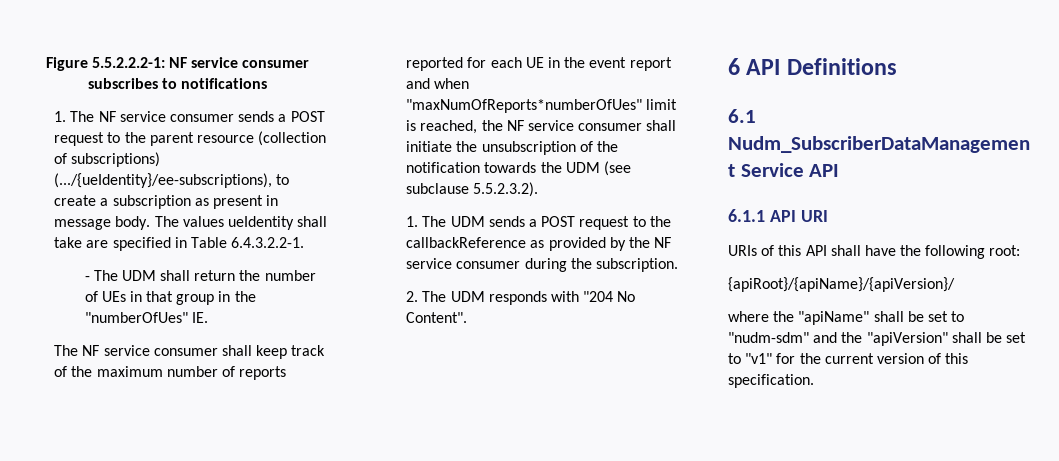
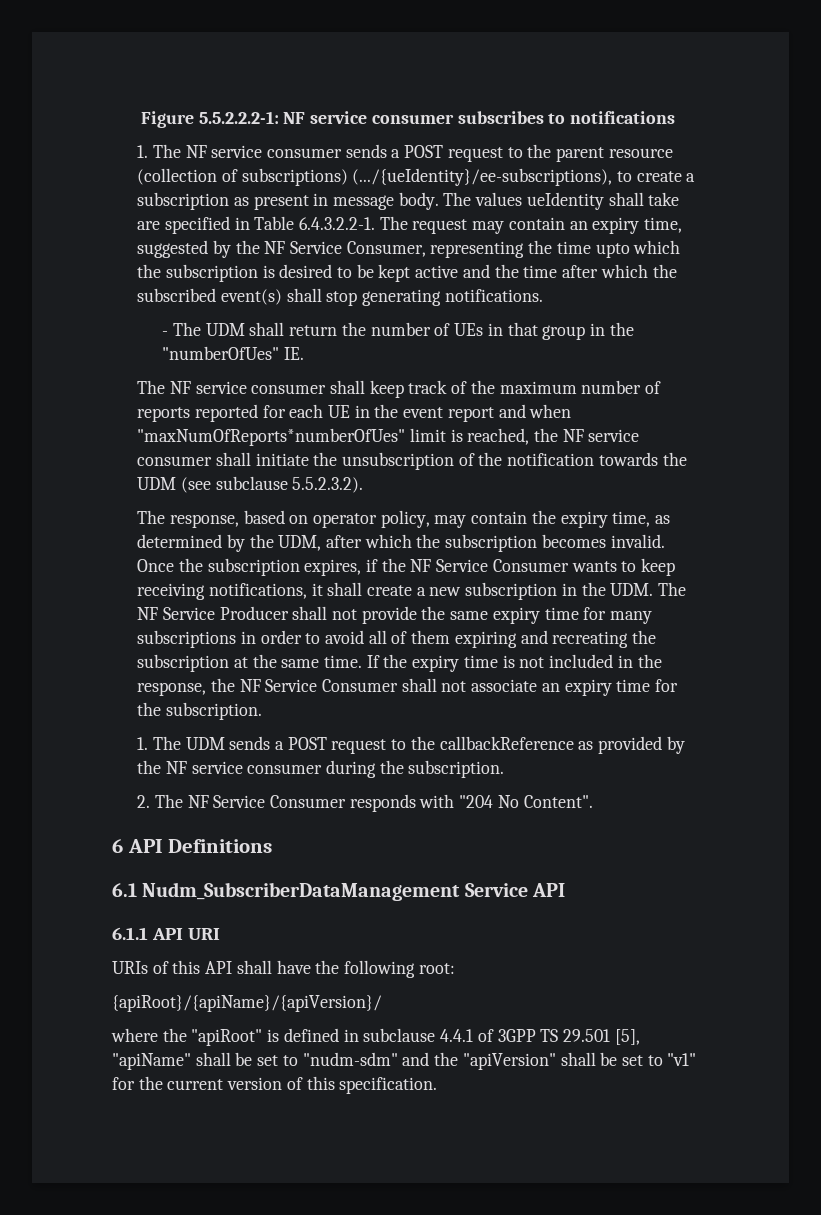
- The values ueIdentity shall take are specified in Table 6.4.3.2.2-1.
+ The values ueIdentity shall take are specified in Table 6.4.3.2.2-1. The request may contain an expiry time, suggested by the NF Service Consumer, representing the time upto which the subscription is desired to be kept active and the time after which the subscribed event(s) shall stop generating notifications.
+ The response, based on operator policy, may contain the expiry time, as determined by the UDM, after which the subscription becomes invalid. Once the subscription expires, if the NF Service Consumer wants to keep receiving notifications, it shall create a new subscription in the UDM. The NF Service Producer shall not provide the same expiry time for many subscriptions in order to avoid all of them expiring and recreating the subscription at the same time. If the expiry time is not included in the response, the NF Service Consumer shall not associate an expiry time for the subscription.
- 2. The UDM responds with "204 No Content".
+ 2. The NF Service Consumer responds with "204 No Content".
- where the "apiName" shall be set to "nudm-sdm" and the "apiVersion" shall be set to "v1" for the current version of this specification.
+ where the "apiRoot" is defined in subclause 4.4.1 of 3GPP TS 29.501 [5], "apiName" shall be set to "nudm-sdm" and the "apiVersion" shall be set to "v1" for the current version of this specification.

